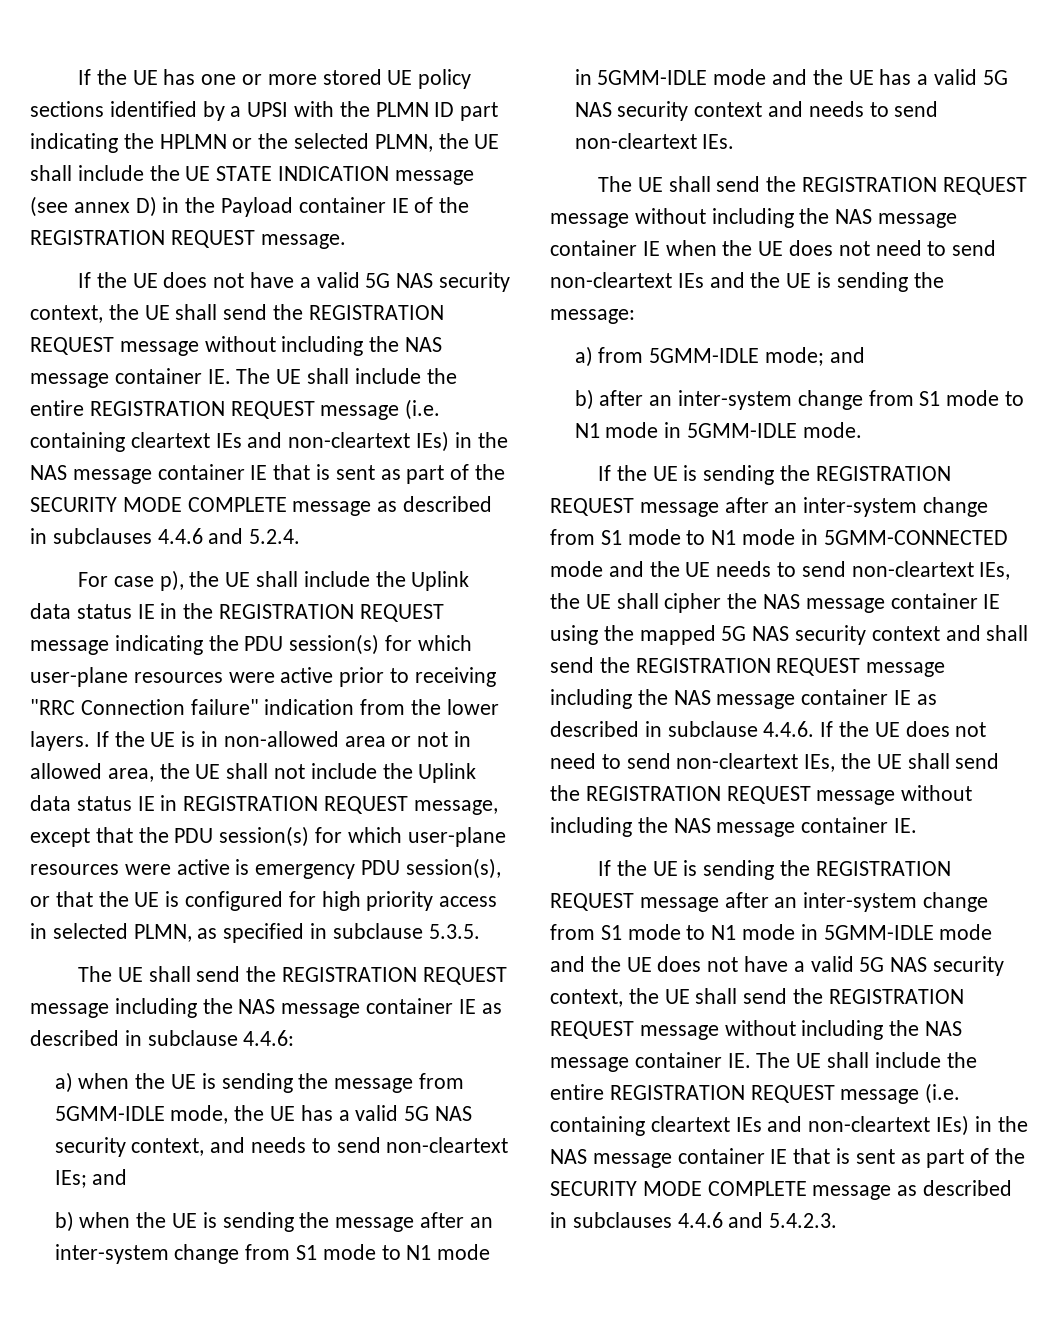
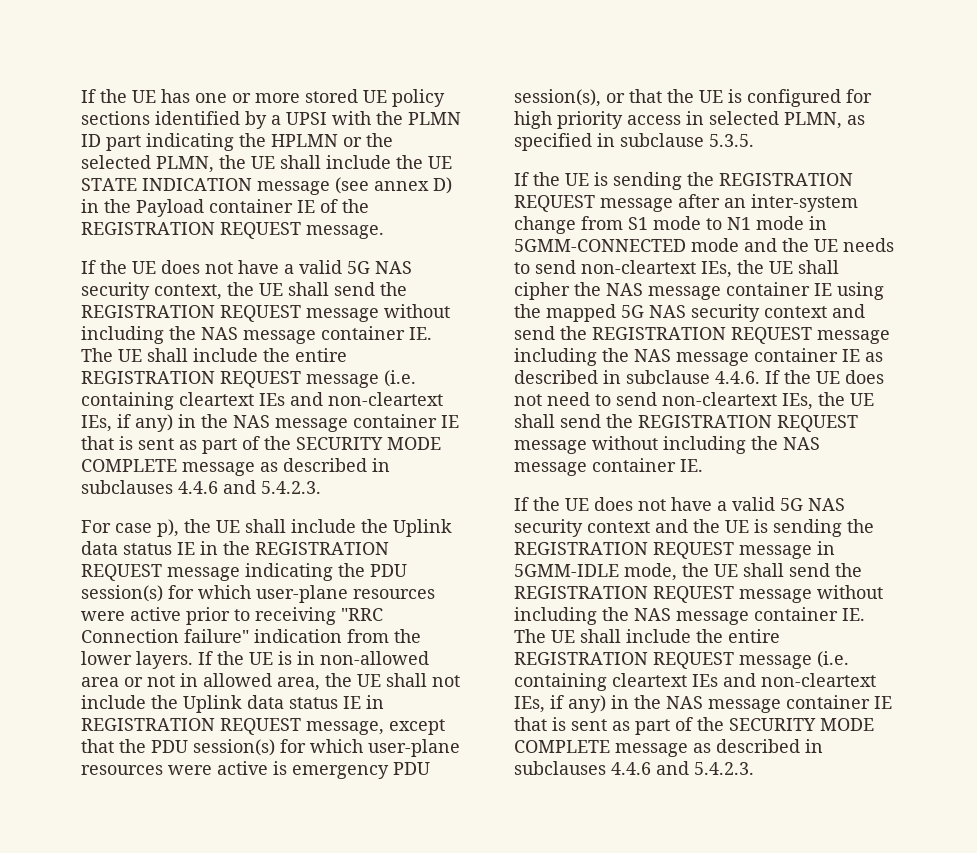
- If the UE does not have a valid 5G NAS security context, the UE shall send the REGISTRATION REQUEST message without including the NAS message container IE. The UE shall include the entire REGISTRATION REQUEST message (i.e. containing cleartext IEs and non-cleartext IEs) in the NAS message container IE that is sent as part of the SECURITY MODE COMPLETE message as described in subclauses 4.4.6 and 5.2.4.
+ If the UE does not have a valid 5G NAS security context, the UE shall send the REGISTRATION REQUEST message without including the NAS message container IE. The UE shall include the entire REGISTRATION REQUEST message (i.e. containing cleartext IEs and non-cleartext IEs, if any) in the NAS message container IE that is sent as part of the SECURITY MODE COMPLETE message as described in subclauses 4.4.6 and 5.4.2.3.
- The UE shall send the REGISTRATION REQUEST message including the NAS message container IE as described in subclause 4.4.6:
- a) when the UE is sending the message from 5GMM-IDLE mode, the UE has a valid 5G NAS security context, and needs to send non-cleartext IEs; and
- b) when the UE is sending the message after an inter-system change from S1 mode to N1 mode in 5GMM-IDLE mode and the UE has a valid 5G NAS security context and needs to send non-cleartext IEs.
- The UE shall send the REGISTRATION REQUEST message without including the NAS message container IE when the UE does not need to send non-cleartext IEs and the UE is sending the message:
- a) from 5GMM-IDLE mode; and
- b) after an inter-system change from S1 mode to N1 mode in 5GMM-IDLE mode.
- If the UE is sending the REGISTRATION REQUEST message after an inter-system change from S1 mode to N1 mode in 5GMM-CONNECTED mode and the UE needs to send non-cleartext IEs, the UE shall cipher the NAS message container IE using the mapped 5G NAS security context and shall send the REGISTRATION REQUEST message including the NAS message container IE as described in subclause 4.4.6. If the UE does not need to send non-cleartext IEs, the UE shall send the REGISTRATION REQUEST message without including the NAS message container IE.
+ If the UE is sending the REGISTRATION REQUEST message after an inter-system change from S1 mode to N1 mode in 5GMM-CONNECTED mode and the UE needs to send non-cleartext IEs, the UE shall cipher the NAS message container IE using the mapped 5G NAS security context and send the REGISTRATION REQUEST message including the NAS message container IE as described in subclause 4.4.6. If the UE does not need to send non-cleartext IEs, the UE shall send the REGISTRATION REQUEST message without including the NAS message container IE.
- If the UE is sending the REGISTRATION REQUEST message after an inter-system change from S1 mode to N1 mode in 5GMM-IDLE mode and the UE does not have a valid 5G NAS security context, the UE shall send the REGISTRATION REQUEST message without including the NAS message container IE. The UE shall include the entire REGISTRATION REQUEST message (i.e. containing cleartext IEs and non-cleartext IEs) in the NAS message container IE that is sent as part of the SECURITY MODE COMPLETE message as described in subclauses 4.4.6 and 5.4.2.3.
+ If the UE does not have a valid 5G NAS security context and the UE is sending the REGISTRATION REQUEST message in 5GMM-IDLE mode, the UE shall send the REGISTRATION REQUEST message without including the NAS message container IE. The UE shall include the entire REGISTRATION REQUEST message (i.e. containing cleartext IEs and non-cleartext IEs, if any) in the NAS message container IE that is sent as part of the SECURITY MODE COMPLETE message as described in subclauses 4.4.6 and 5.4.2.3.

